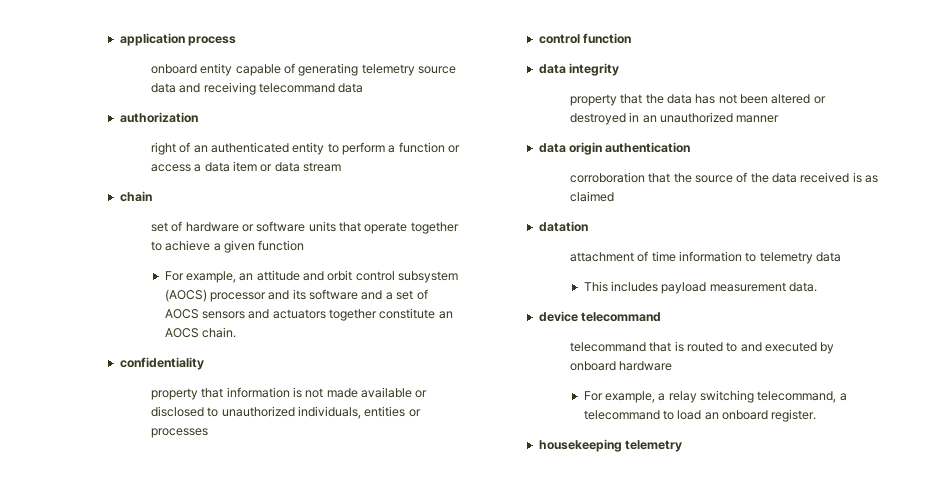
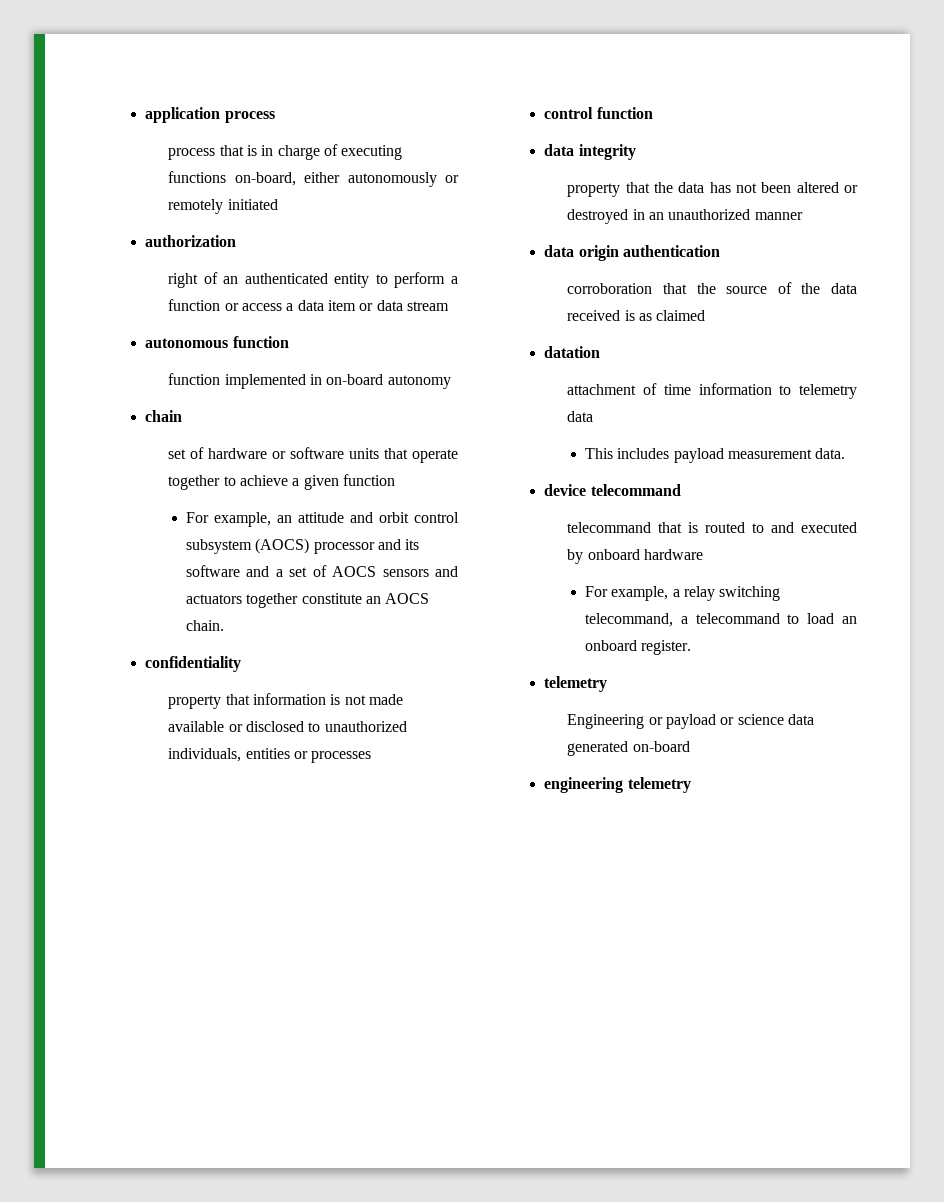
- onboard entity capable of generating telemetry source data and receiving telecommand data
+ process that is in charge of executing functions on-board, either autonomously or remotely initiated
+ autonomous function
+ function implemented in on-board autonomy
  For example, a relay switching telecommand, a telecommand to load an onboard register.
- housekeeping telemetry
+ telemetry
+ Engineering or payload or science data generated on-board
+ engineering telemetry

